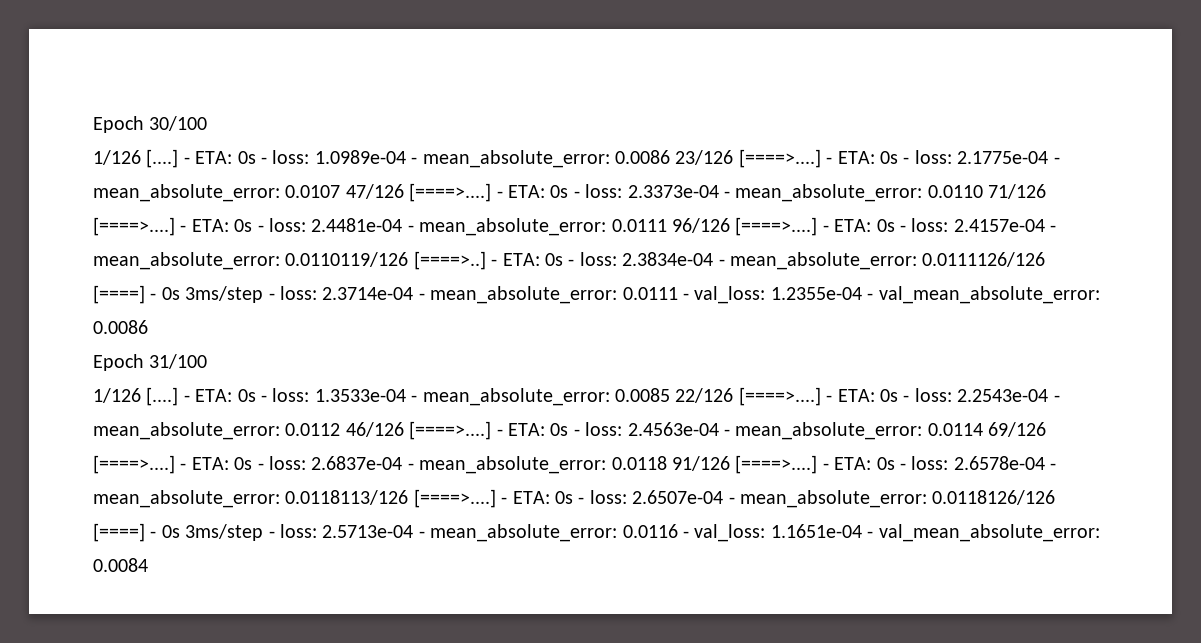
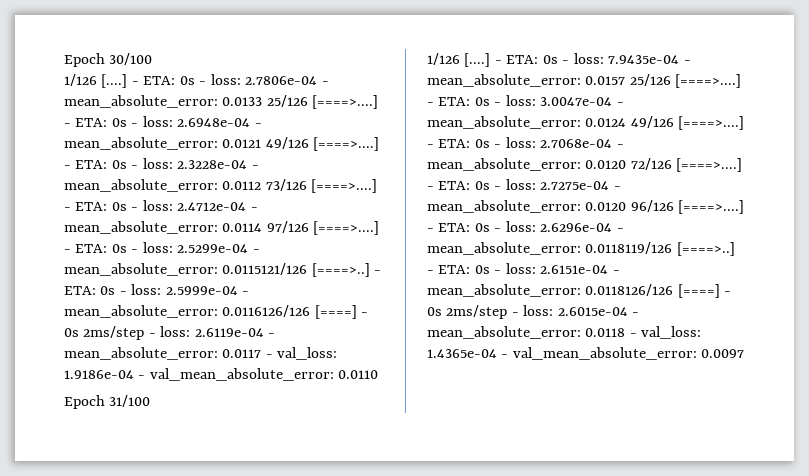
- - ETA: 0s - loss: 1.0989e-04 - mean_absolute_error: 0.0086 23/126 [====>....] - ETA: 0s - loss: 2.1775e-04 - mean_absolute_error: 0.0107 47/126 [====>....] - ETA: 0s - loss: 2.3373e-04 - mean_absolute_error: 0.0110 71/126 [====>....] - ETA: 0s - loss: 2.4481e-04 - mean_absolute_error: 0.0111 96/126 [====>....] - ETA: 0s - loss: 2.4157e-04 - mean_absolute_error: 0.0110119/126 [====>..] - ETA: 0s - loss: 2.3834e-04 - mean_absolute_error: 0.0111126/126 [====] - 0s 3ms/step - loss: 2.3714e-04 - mean_absolute_error: 0.0111 - val_loss: 1.2355e-04 - val_mean_absolute_error: 0.0086
+ - ETA: 0s - loss: 2.7806e-04 - mean_absolute_error: 0.0133 25/126 [====>....] - ETA: 0s - loss: 2.6948e-04 - mean_absolute_error: 0.0121 49/126 [====>....] - ETA: 0s - loss: 2.3228e-04 - mean_absolute_error: 0.0112 73/126 [====>....] - ETA: 0s - loss: 2.4712e-04 - mean_absolute_error: 0.0114 97/126 [====>....] - ETA: 0s - loss: 2.5299e-04 - mean_absolute_error: 0.0115121/126 [====>..] - ETA: 0s - loss: 2.5999e-04 - mean_absolute_error: 0.0116126/126 [====] - 0s 2ms/step - loss: 2.6119e-04 - mean_absolute_error: 0.0117 - val_loss: 1.9186e-04 - val_mean_absolute_error: 0.0110
- - ETA: 0s - loss: 1.3533e-04 - mean_absolute_error: 0.0085 22/126 [====>....] - ETA: 0s - loss: 2.2543e-04 - mean_absolute_error: 0.0112 46/126 [====>....] - ETA: 0s - loss: 2.4563e-04 - mean_absolute_error: 0.0114 69/126 [====>....] - ETA: 0s - loss: 2.6837e-04 - mean_absolute_error: 0.0118 91/126 [====>....] - ETA: 0s - loss: 2.6578e-04 - mean_absolute_error: 0.0118113/126 [====>....] - ETA: 0s - loss: 2.6507e-04 - mean_absolute_error: 0.0118126/126 [====] - 0s 3ms/step - loss: 2.5713e-04 - mean_absolute_error: 0.0116 - val_loss: 1.1651e-04 - val_mean_absolute_error: 0.0084
+ - ETA: 0s - loss: 7.9435e-04 - mean_absolute_error: 0.0157 25/126 [====>....] - ETA: 0s - loss: 3.0047e-04 - mean_absolute_error: 0.0124 49/126 [====>....] - ETA: 0s - loss: 2.7068e-04 - mean_absolute_error: 0.0120 72/126 [====>....] - ETA: 0s - loss: 2.7275e-04 - mean_absolute_error: 0.0120 96/126 [====>....] - ETA: 0s - loss: 2.6296e-04 - mean_absolute_error: 0.0118119/126 [====>..] - ETA: 0s - loss: 2.6151e-04 - mean_absolute_error: 0.0118126/126 [====] - 0s 2ms/step - loss: 2.6015e-04 - mean_absolute_error: 0.0118 - val_loss: 1.4365e-04 - val_mean_absolute_error: 0.0097

